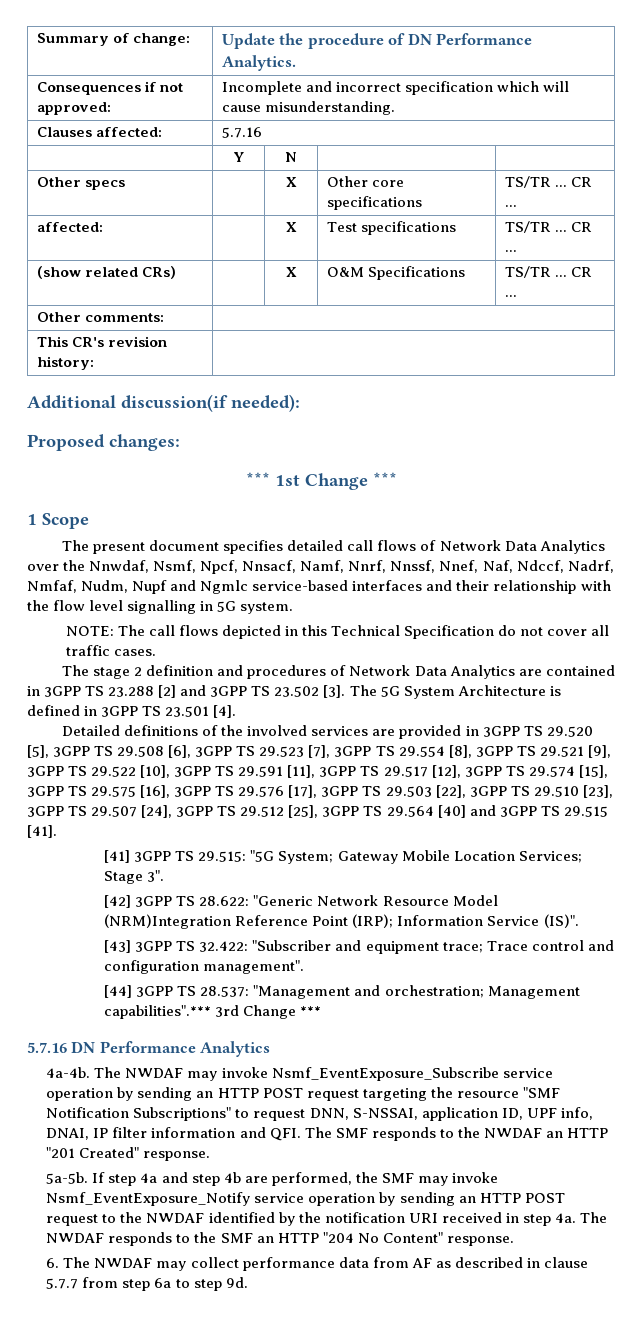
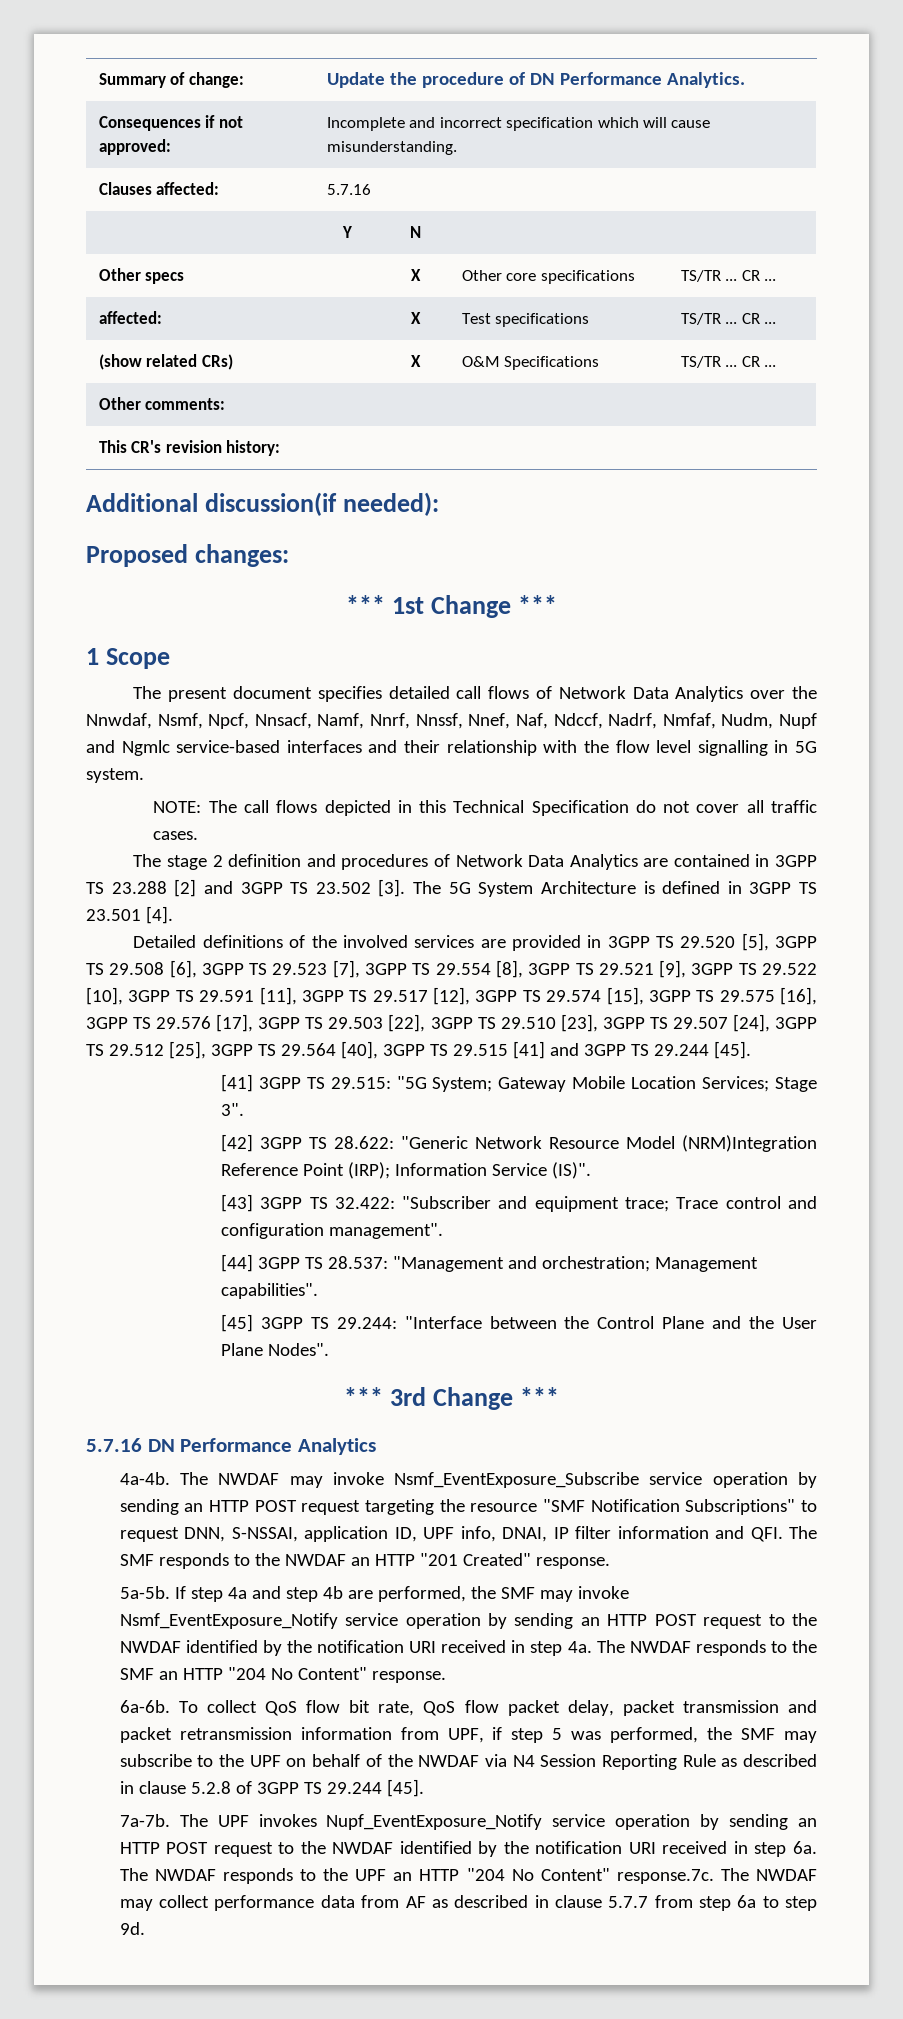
- Detailed definitions of the involved services are provided in 3GPP TS 29.520 [5], 3GPP TS 29.508 [6], 3GPP TS 29.523 [7], 3GPP TS 29.554 [8], 3GPP TS 29.521 [9], 3GPP TS 29.522 [10], 3GPP TS 29.591 [11], 3GPP TS 29.517 [12], 3GPP TS 29.574 [15], 3GPP TS 29.575 [16], 3GPP TS 29.576 [17], 3GPP TS 29.503 [22], 3GPP TS 29.510 [23], 3GPP TS 29.507 [24], 3GPP TS 29.512 [25], 3GPP TS 29.564 [40] and 3GPP TS 29.515 [41].
+ Detailed definitions of the involved services are provided in 3GPP TS 29.520 [5], 3GPP TS 29.508 [6], 3GPP TS 29.523 [7], 3GPP TS 29.554 [8], 3GPP TS 29.521 [9], 3GPP TS 29.522 [10], 3GPP TS 29.591 [11], 3GPP TS 29.517 [12], 3GPP TS 29.574 [15], 3GPP TS 29.575 [16], 3GPP TS 29.576 [17], 3GPP TS 29.503 [22], 3GPP TS 29.510 [23], 3GPP TS 29.507 [24], 3GPP TS 29.512 [25], 3GPP TS 29.564 [40], 3GPP TS 29.515 [41] and 3GPP TS 29.244 [45].
- [44] 3GPP TS 28.537: "Management and orchestration; Management capabilities".*** 3rd Change ***
+ [44] 3GPP TS 28.537: "Management and orchestration; Management capabilities".
+ [45] 3GPP TS 29.244: "Interface between the Control Plane and the User Plane Nodes".
+ *** 3rd Change ***
- 6. The NWDAF may collect performance data from AF as described in clause 5.7.7 from step 6a to step 9d.
+ 6a-6b. To collect QoS flow bit rate, QoS flow packet delay, packet transmission and packet retransmission information from UPF, if step 5 was performed, the SMF may subscribe to the UPF on behalf of the NWDAF via N4 Session Reporting Rule as described in clause 5.2.8 of 3GPP TS 29.244 [45].
+ 7a-7b. The UPF invokes Nupf_EventExposure_Notify service operation by sending an HTTP POST request to the NWDAF identified by the notification URI received in step 6a. The NWDAF responds to the UPF an HTTP "204 No Content" response.7c. The NWDAF may collect performance data from AF as described in clause 5.7.7 from step 6a to step 9d.

